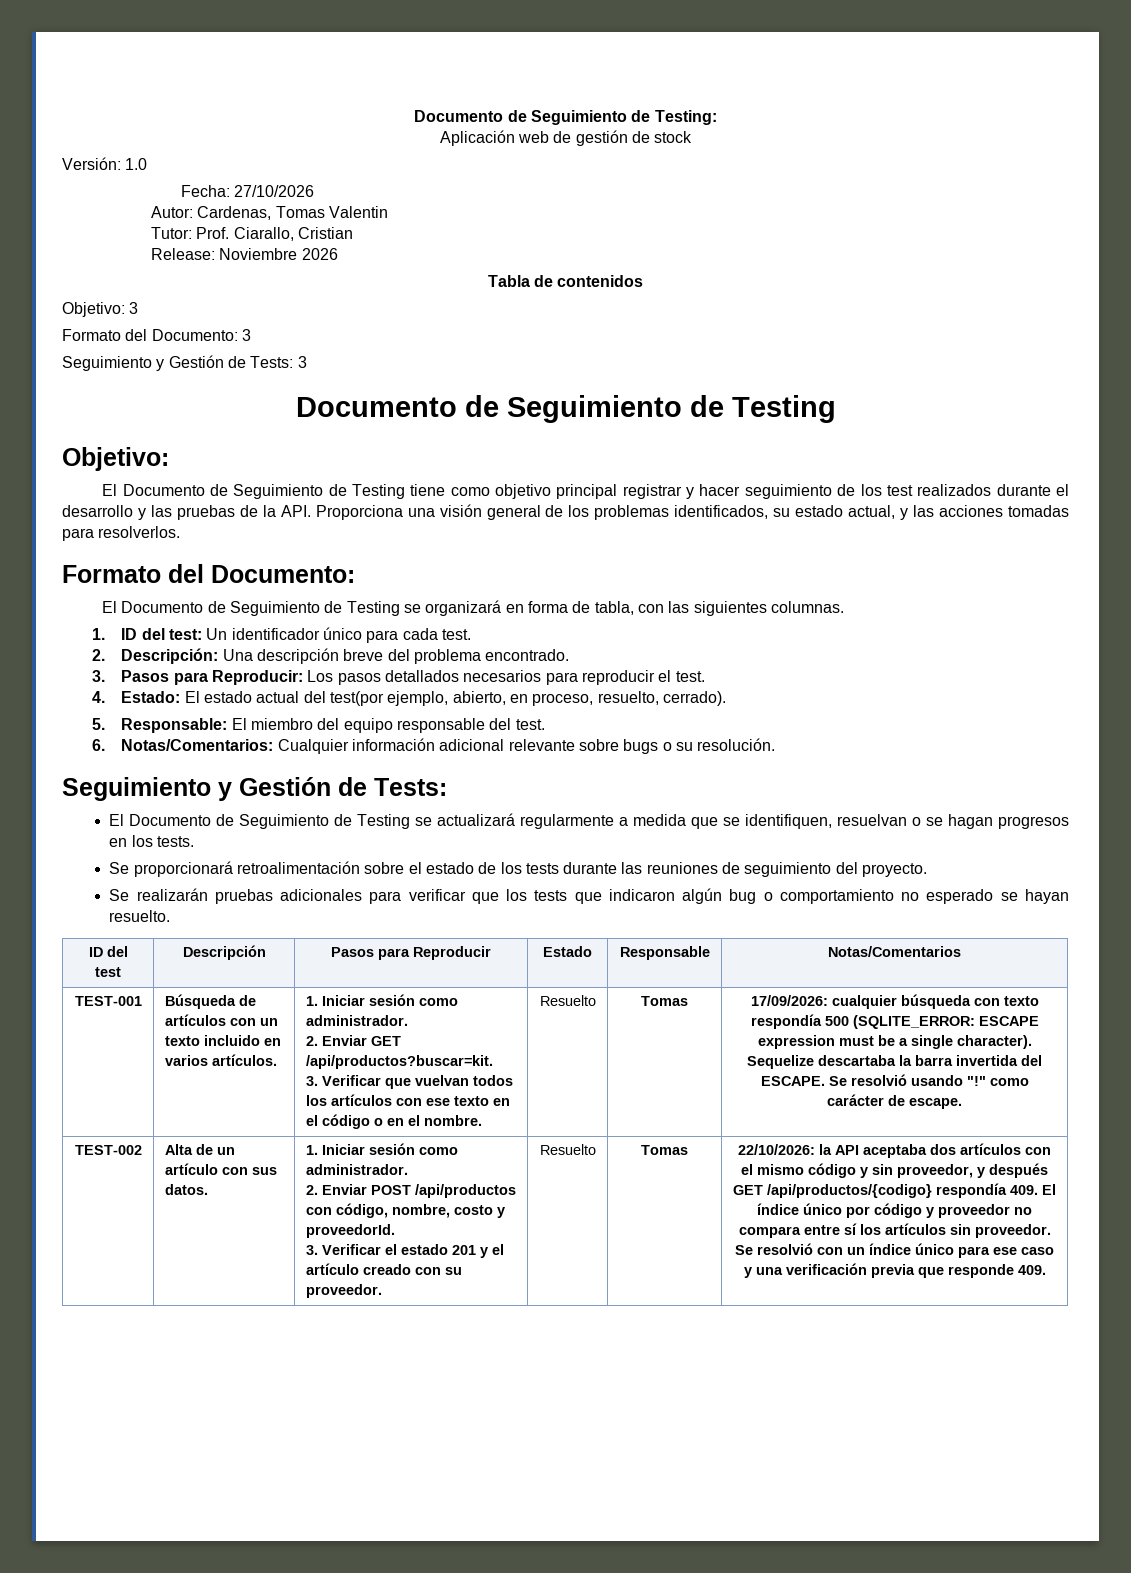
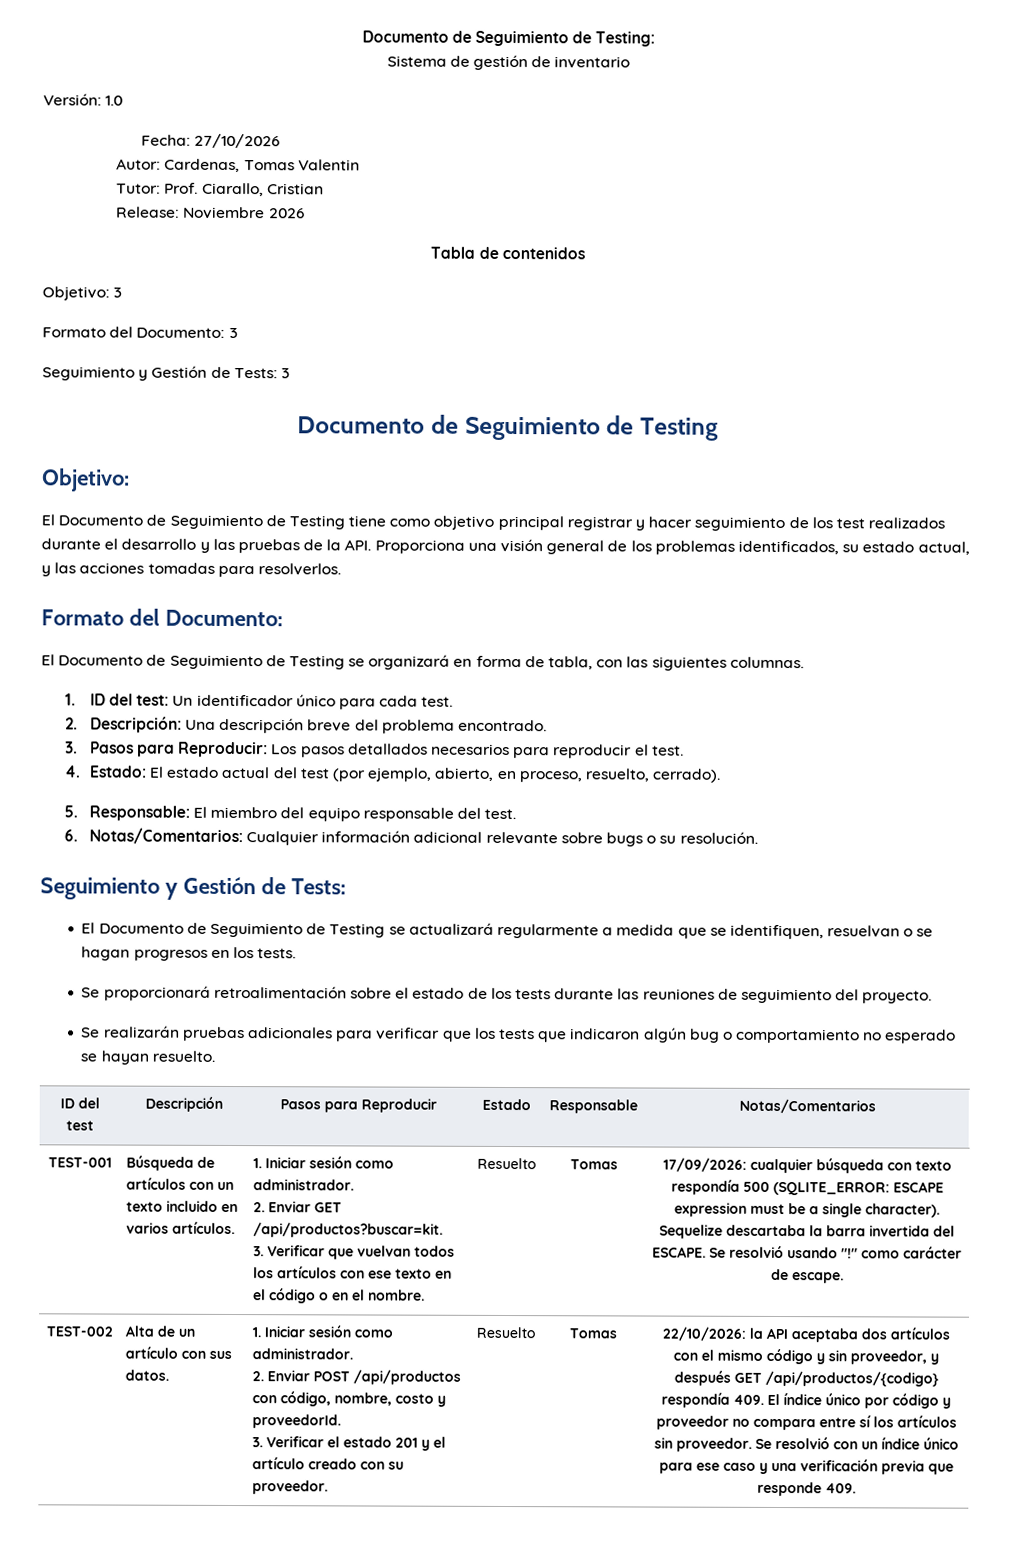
- Aplicación web de gestión de stock
+ Sistema de gestión de inventario
- 4. Estado: El estado actual del test(por ejemplo, abierto, en proceso, resuelto, cerrado).
+ 4. Estado: El estado actual del test (por ejemplo, abierto, en proceso, resuelto, cerrado).

